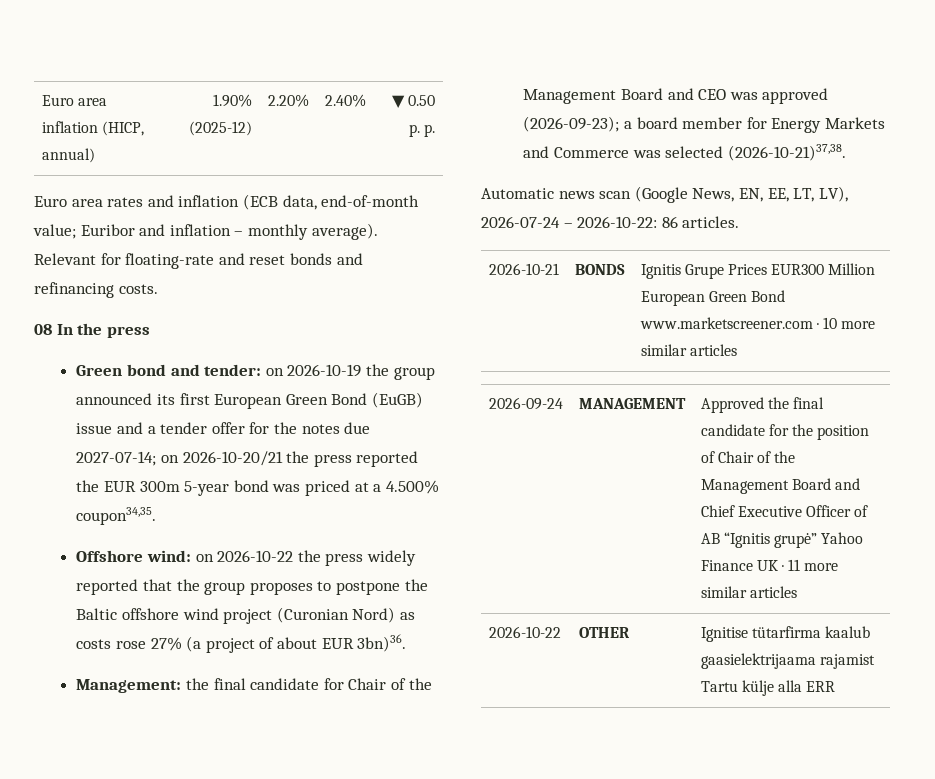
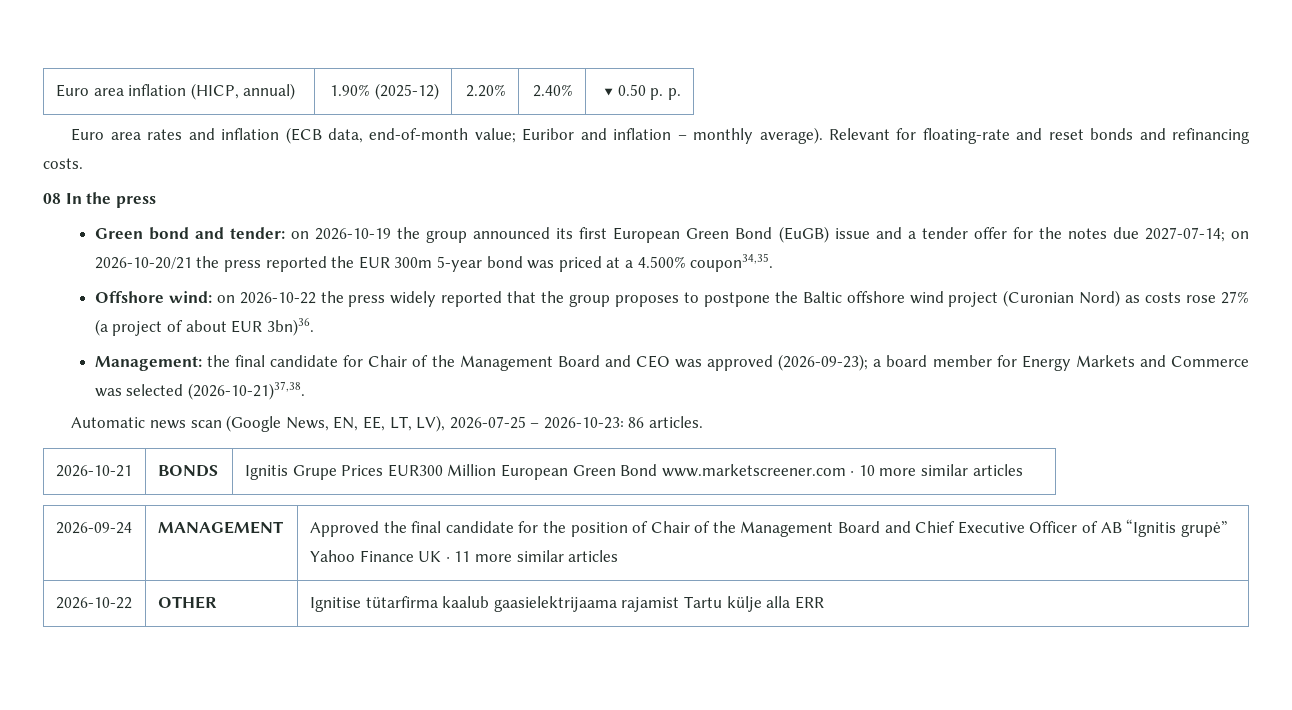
- Automatic news scan (Google News, EN, EE, LT, LV), 2026-07-24 – 2026-10-22: 86 articles.
+ Automatic news scan (Google News, EN, EE, LT, LV), 2026-07-25 – 2026-10-23: 86 articles.

